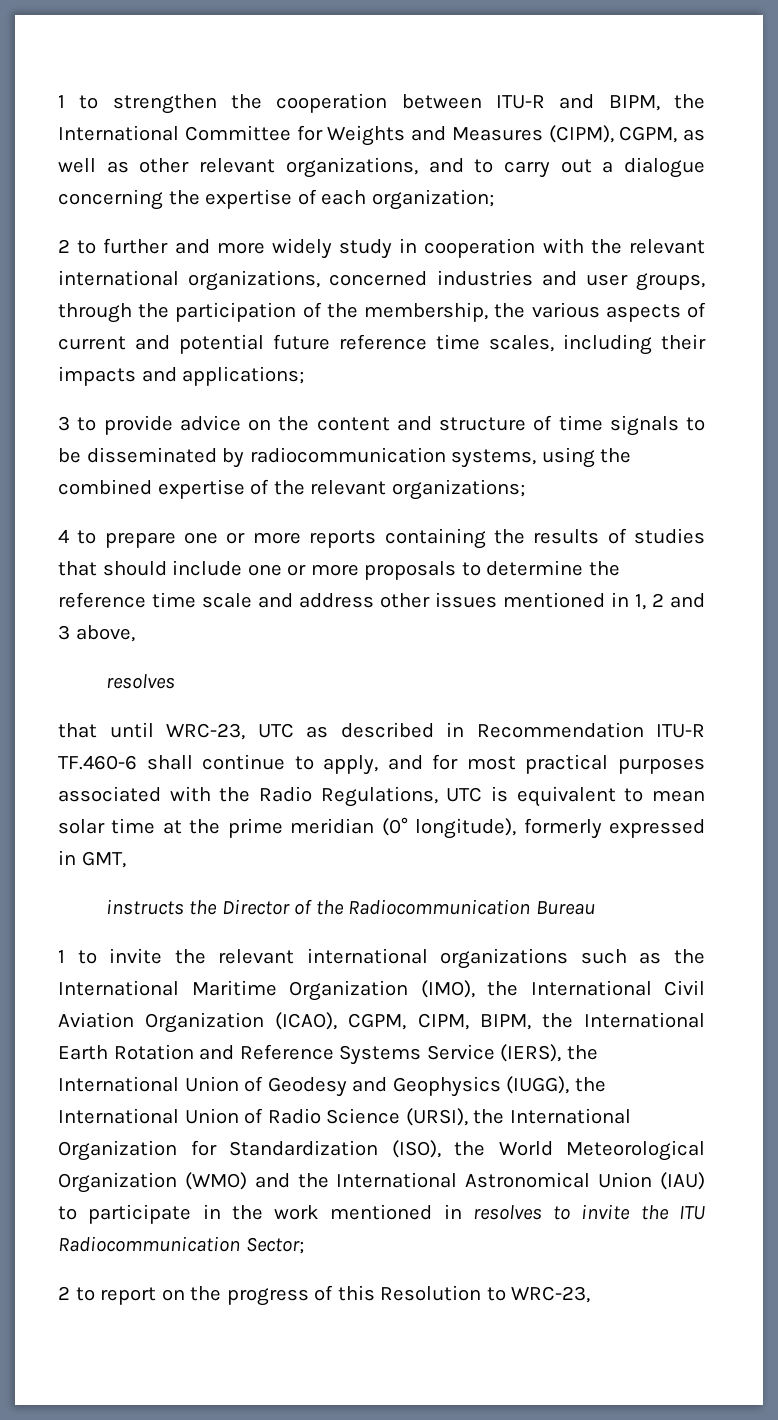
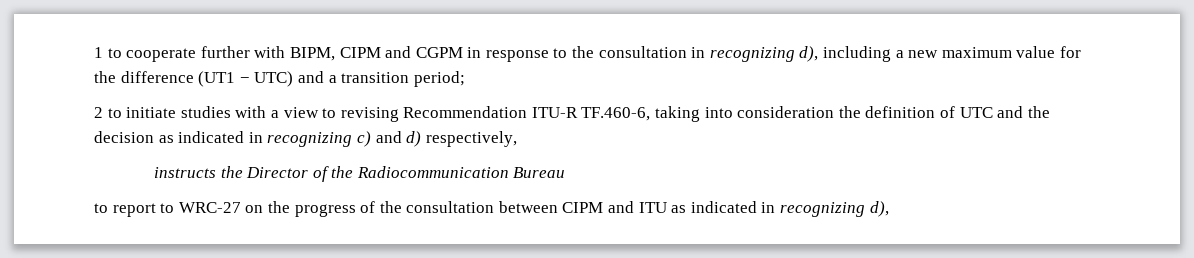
- 1 to strengthen the cooperation between ITU-R and BIPM, the International Committee for Weights and Measures (CIPM), CGPM, as well as other relevant organizations, and to carry out a dialogue concerning the expertise of each organization;
- 2 to further and more widely study in cooperation with the relevant international organizations, concerned industries and user groups, through the participation of the membership, the various aspects of current and potential future reference time scales, including their impacts and applications;
- 3 to provide advice on the content and structure of time signals to be disseminated by radiocommunication systems, using the combined expertise of the relevant organizations;
- 4 to prepare one or more reports containing the results of studies that should include one or more proposals to determine the reference time scale and address other issues mentioned in 1, 2 and 3 above,
- resolves
- that until WRC-23, UTC as described in Recommendation ITU-R TF.460-6 shall continue to apply, and for most practical purposes associated with the Radio Regulations, UTC is equivalent to mean solar time at the prime meridian (0° longitude), formerly expressed in GMT,
+ 1 to cooperate further with BIPM, CIPM and CGPM in response to the consultation in recognizing d), including a new maximum value for the difference (UT1 − UTC) and a transition period;
+ 2 to initiate studies with a view to revising Recommendation ITU-R TF.460-6, taking into consideration the definition of UTC and the decision as indicated in recognizing c) and d) respectively,
- 1 to invite the relevant international organizations such as the International Maritime Organization (IMO), the International Civil Aviation Organization (ICAO), CGPM, CIPM, BIPM, the International Earth Rotation and Reference Systems Service (IERS), the International Union of Geodesy and Geophysics (IUGG), the International Union of Radio Science (URSI), the International Organization for Standardization (ISO), the World Meteorological Organization (WMO) and the International Astronomical Union (IAU) to participate in the work mentioned in resolves to invite the ITU Radiocommunication Sector;
- 2 to report on the progress of this Resolution to WRC-23,
+ to report to WRC-27 on the progress of the consultation between CIPM and ITU as indicated in recognizing d),

